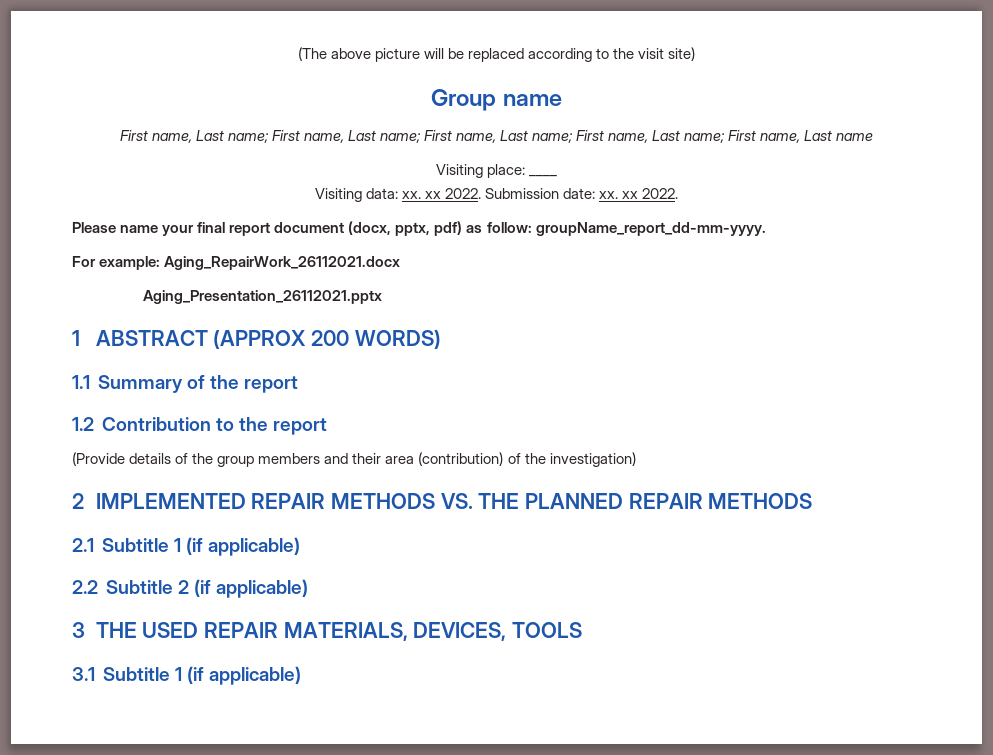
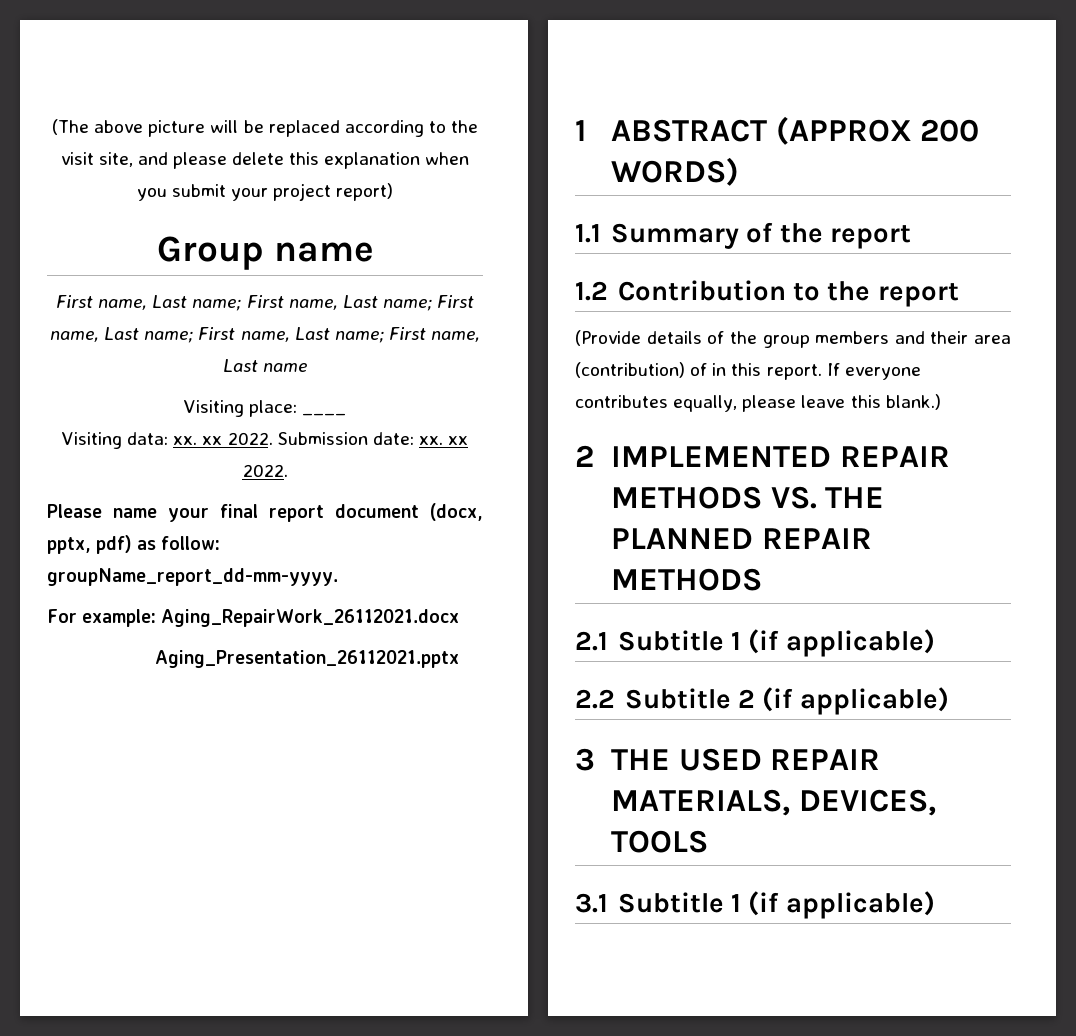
- (The above picture will be replaced according to the visit site)
+ (The above picture will be replaced according to the visit site, and please delete this explanation when you submit your project report)
- (Provide details of the group members and their area (contribution) of the investigation)
+ (Provide details of the group members and their area (contribution) of in this report. If everyone contributes equally, please leave this blank.)

